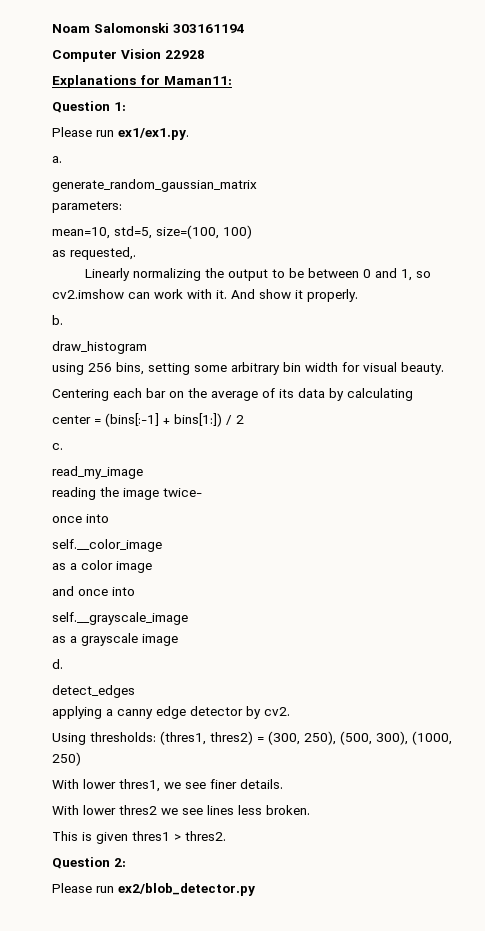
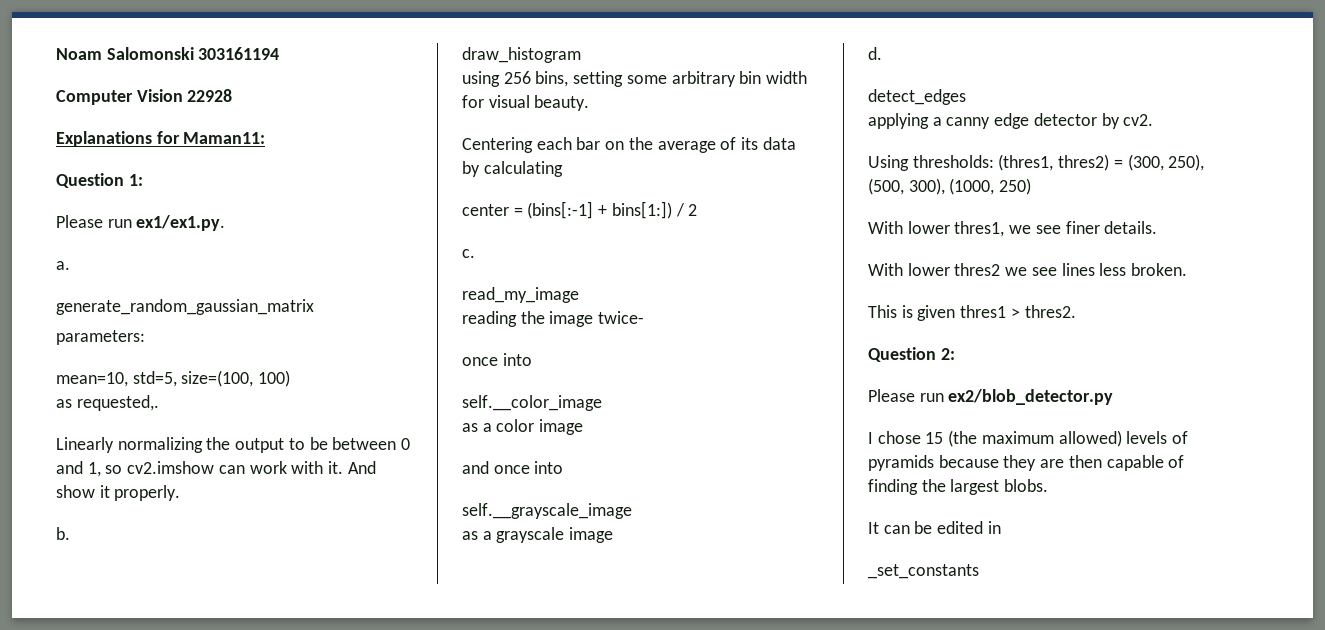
+ I chose 15 (the maximum allowed) levels of pyramids because they are then capable of finding the largest blobs.
+ It can be edited in
+ _set_constants

